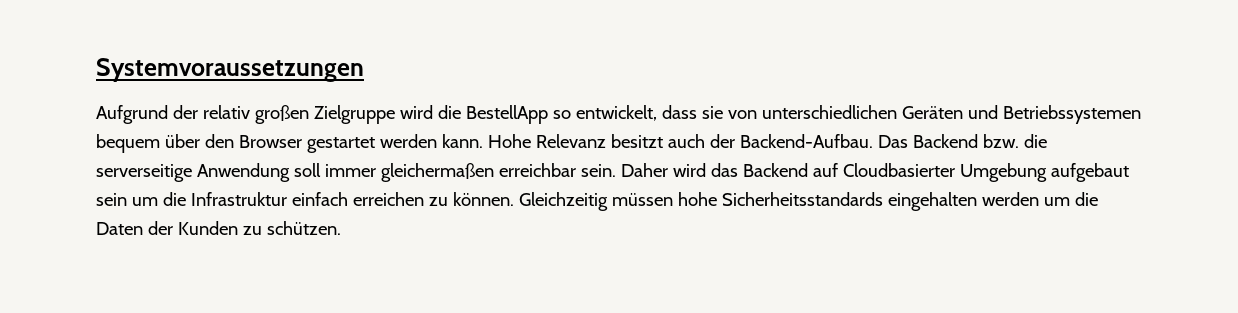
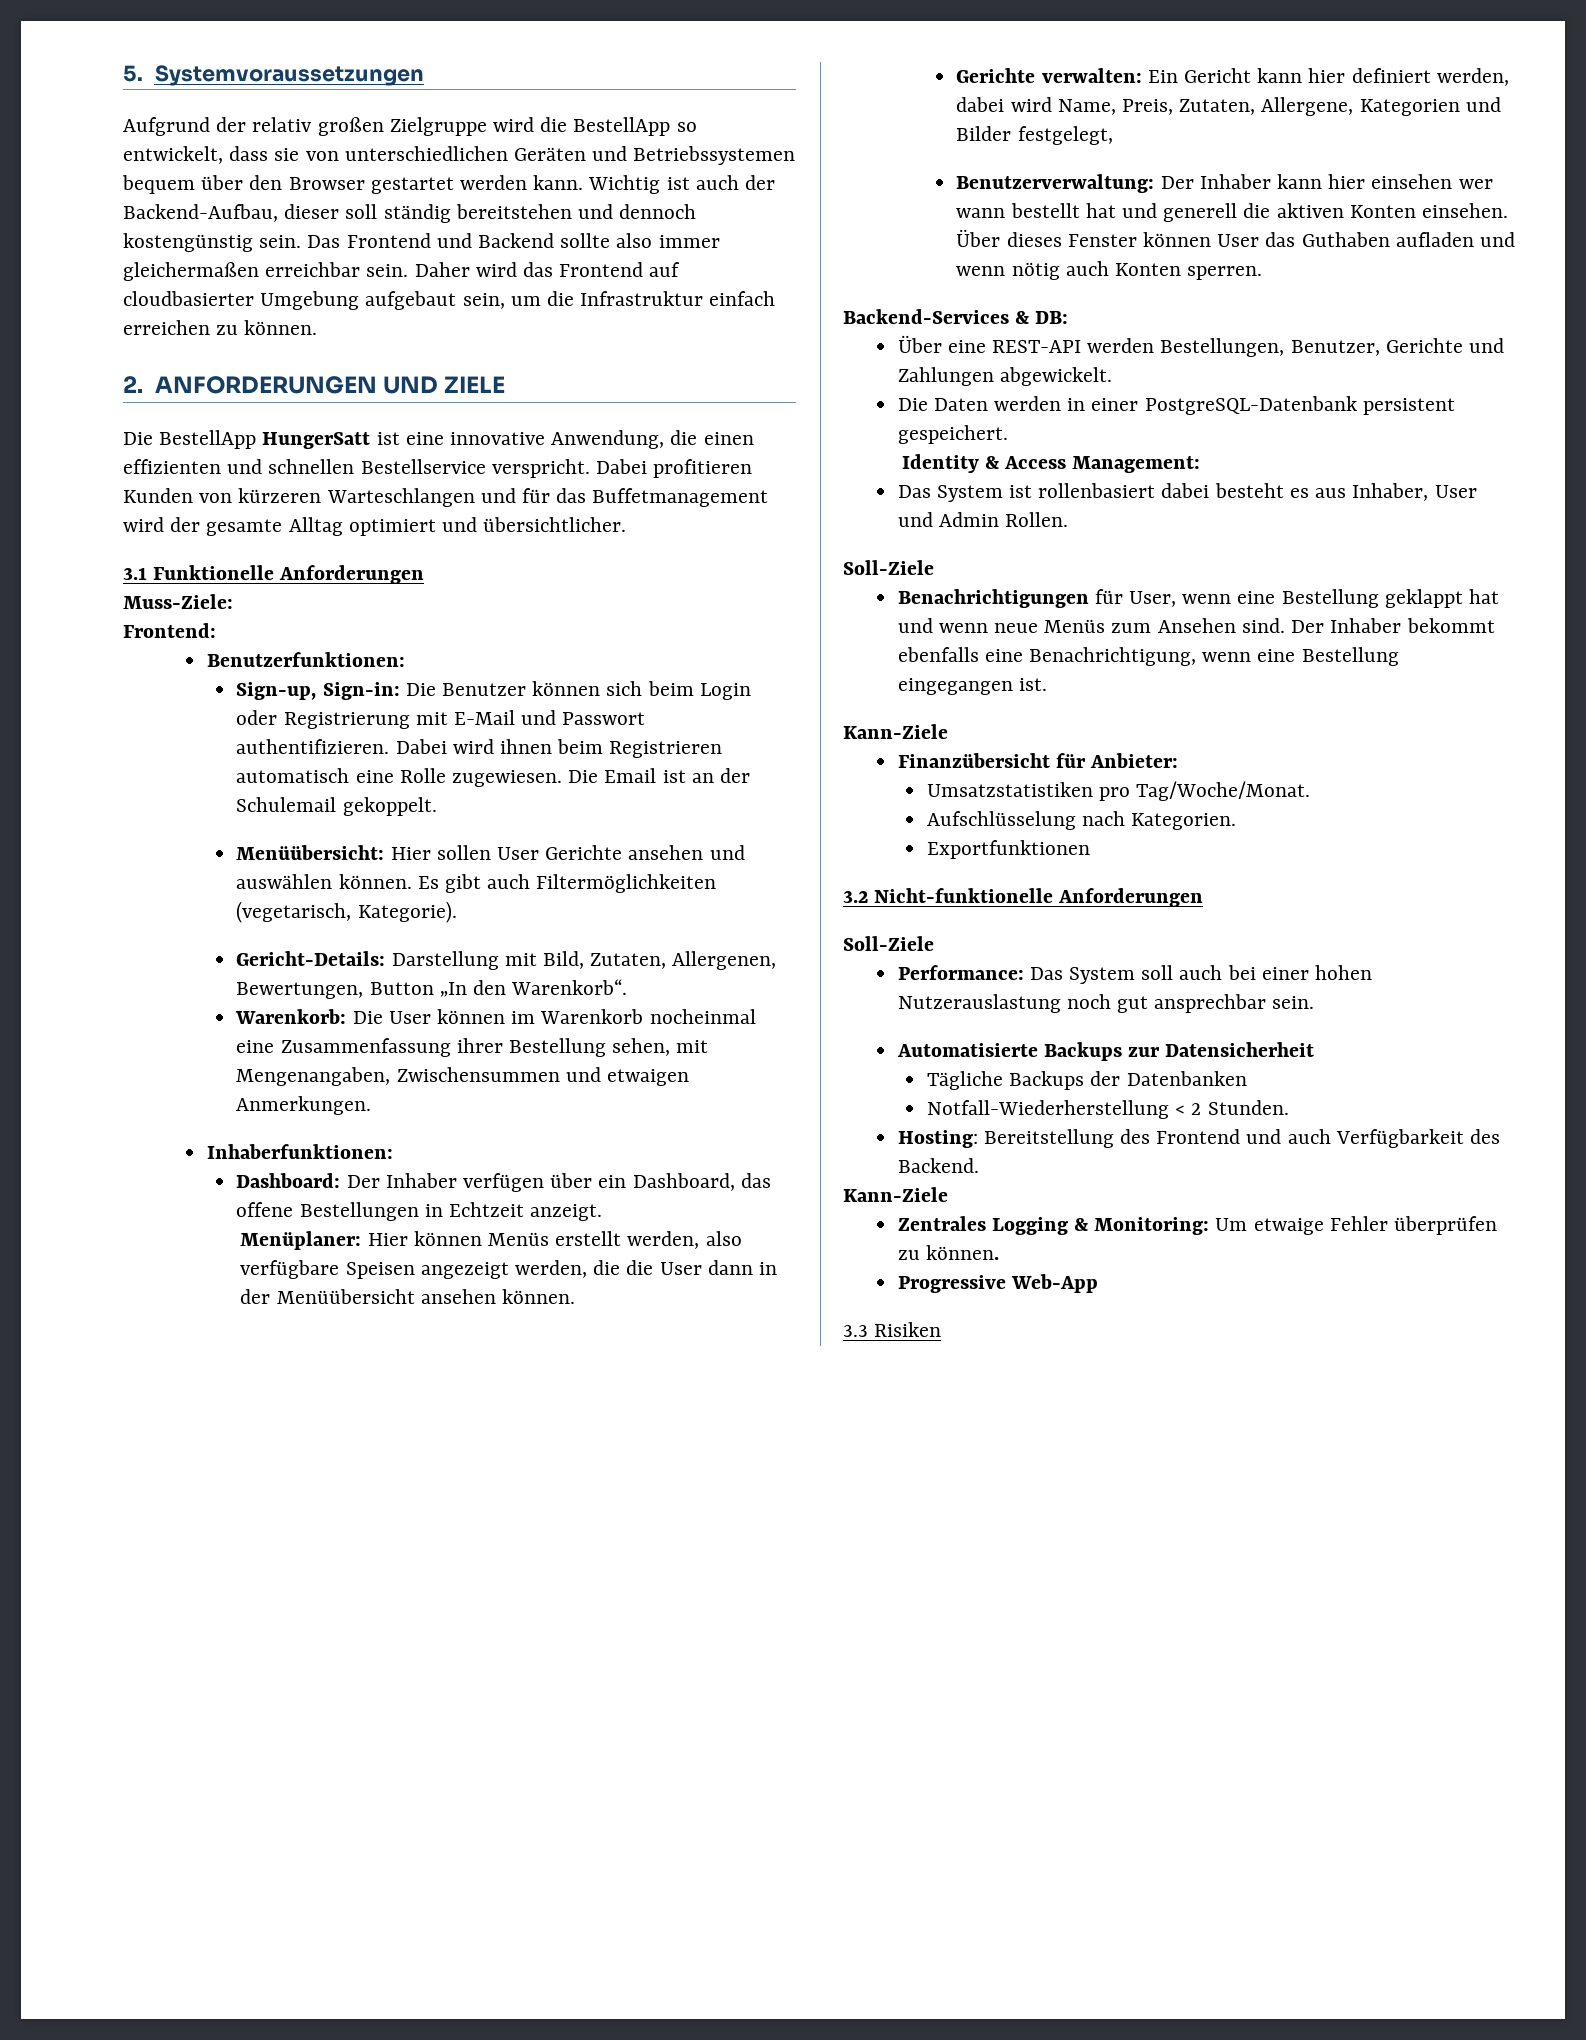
- Systemvoraussetzungen
+ 5. Systemvoraussetzungen
- Hohe Relevanz besitzt auch der Backend-Aufbau. Das Backend bzw. die serverseitige Anwendung soll immer gleichermaßen erreichbar sein.
+ Wichtig ist auch der Backend-Aufbau, dieser soll ständig bereitstehen und dennoch kostengünstig sein. Das Frontend und Backend sollte also immer gleichermaßen erreichbar sein.
- Daher wird das Backend auf Cloudbasierter Umgebung aufgebaut sein um die Infrastruktur einfach erreichen zu können. Gleichzeitig müssen hohe Sicherheitsstandards eingehalten werden um die Daten der Kunden zu schützen.
+ Daher wird das Frontend auf cloudbasierter Umgebung aufgebaut sein, um die Infrastruktur einfach erreichen zu können.
+ 2. ANFORDERUNGEN UND ZIELE
+ Die BestellApp HungerSatt ist eine innovative Anwendung, die einen effizienten und schnellen Bestellservice verspricht. Dabei profitieren Kunden von kürzeren Warteschlangen und für das Buffetmanagement wird der gesamte Alltag optimiert und übersichtlicher.
+ 3.1 Funktionelle Anforderungen
+ Muss-Ziele:
+ Frontend:
+ Benutzerfunktionen:
+ Sign-up, Sign-in: Die Benutzer können sich beim Login oder Registrierung mit E-Mail und Passwort authentifizieren. Dabei wird ihnen beim Registrieren automatisch eine Rolle zugewiesen. Die Email ist an der Schulemail gekoppelt.
+ Menüübersicht: Hier sollen User Gerichte ansehen und auswählen können. Es gibt auch Filtermöglichkeiten (vegetarisch, Kategorie).
+ Gericht-Details: Darstellung mit Bild, Zutaten, Allergenen, Bewertungen, Button „In den Warenkorb“.
+ Warenkorb: Die User können im Warenkorb nocheinmal eine Zusammenfassung ihrer Bestellung sehen, mit Mengenangaben, Zwischensummen und etwaigen Anmerkungen.
+ Inhaberfunktionen:
+ Dashboard: Der Inhaber verfügen über ein Dashboard, das offene Bestellungen in Echtzeit anzeigt.
+ Menüplaner: Hier können Menüs erstellt werden, also verfügbare Speisen angezeigt werden, die die User dann in der Menüübersicht ansehen können.
+ Gerichte verwalten: Ein Gericht kann hier definiert werden, dabei wird Name, Preis, Zutaten, Allergene, Kategorien und Bilder festgelegt,
+ Benutzerverwaltung: Der Inhaber kann hier einsehen wer wann bestellt hat und generell die aktiven Konten einsehen. Über dieses Fenster können User das Guthaben aufladen und wenn nötig auch Konten sperren.
+ Backend-Services & DB:
+ Über eine REST-API werden Bestellungen, Benutzer, Gerichte und Zahlungen abgewickelt.
+ Die Daten werden in einer PostgreSQL-Datenbank persistent gespeichert.
+ Identity & Access Management:
+ Das System ist rollenbasiert dabei besteht es aus Inhaber, User und Admin Rollen.
+ Soll-Ziele
+ Benachrichtigungen für User, wenn eine Bestellung geklappt hat und wenn neue Menüs zum Ansehen sind. Der Inhaber bekommt ebenfalls eine Benachrichtigung, wenn eine Bestellung eingegangen ist.
+ Kann-Ziele
+ Finanzübersicht für Anbieter:
+ Umsatzstatistiken pro Tag/Woche/Monat.
+ Aufschlüsselung nach Kategorien.
+ Exportfunktionen
+ 3.2 Nicht-funktionelle Anforderungen
+ Soll-Ziele
+ Performance: Das System soll auch bei einer hohen Nutzerauslastung noch gut ansprechbar sein.
+ Automatisierte Backups zur Datensicherheit
+ Tägliche Backups der Datenbanken
+ Notfall-Wiederherstellung < 2 Stunden.
+ Hosting: Bereitstellung des Frontend und auch Verfügbarkeit des Backend.
+ Kann-Ziele
+ Zentrales Logging & Monitoring: Um etwaige Fehler überprüfen zu können.
+ Progressive Web-App
+ 3.3 Risiken

